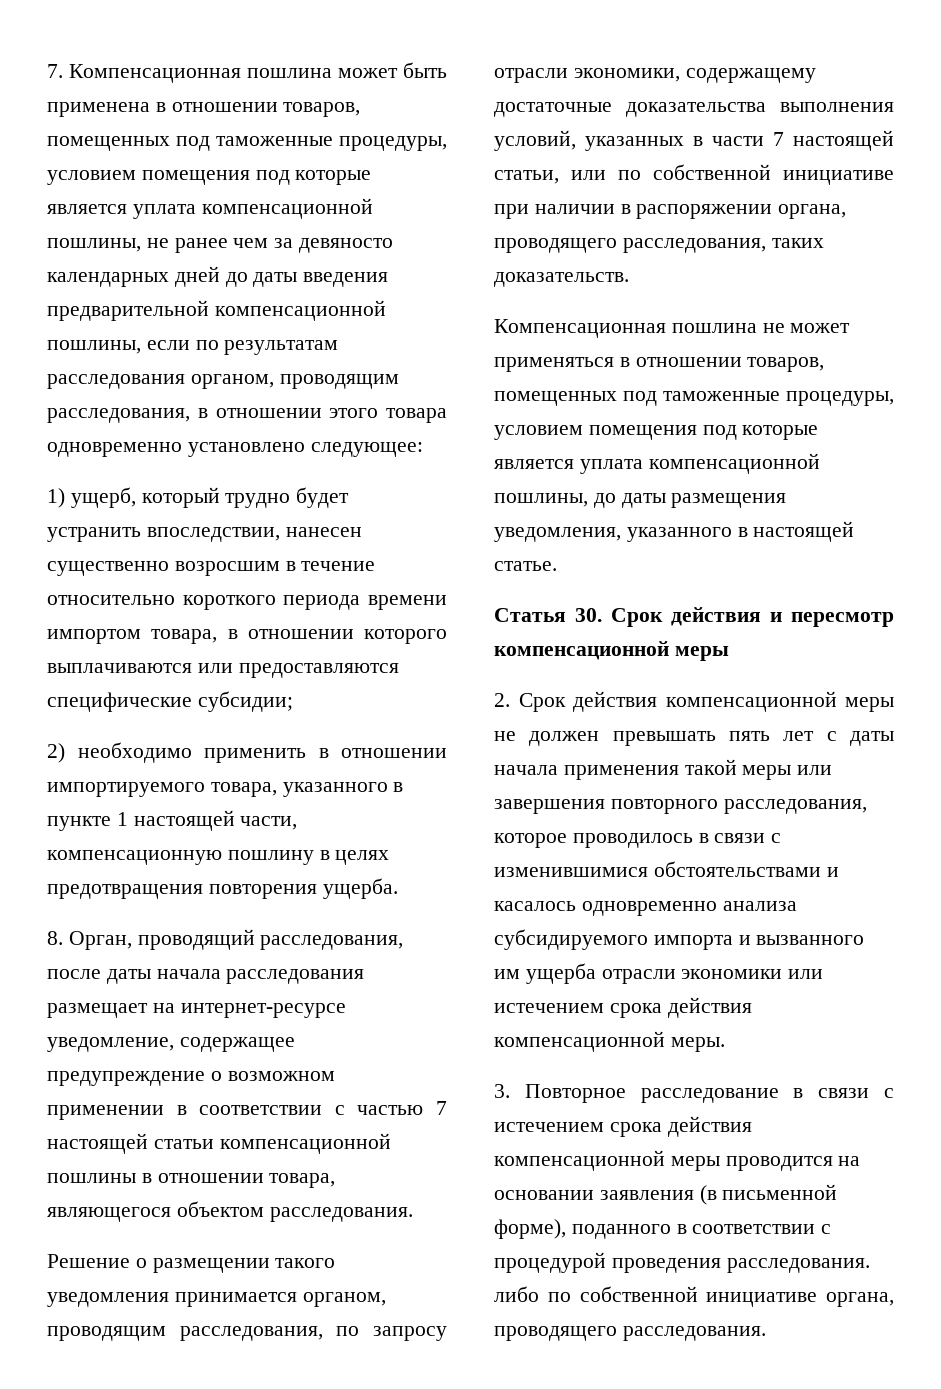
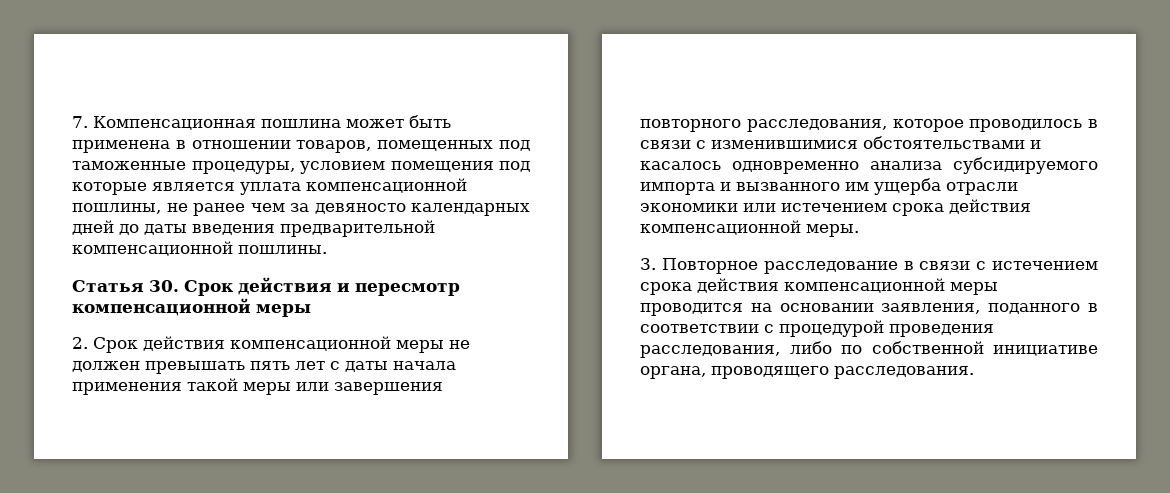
- 7. Компенсационная пошлина может быть применена в отношении товаров, помещенных под таможенные процедуры, условием помещения под которые является уплата компенсационной пошлины, не ранее чем за девяносто календарных дней до даты введения предварительной компенсационной пошлины, если по результатам расследования органом, проводящим расследования, в отношении этого товара одновременно установлено следующее:
- 1) ущерб, который трудно будет устранить впоследствии, нанесен существенно возросшим в течение относительно короткого периода времени импортом товара, в отношении которого выплачиваются или предоставляются специфические субсидии;
- 2) необходимо применить в отношении импортируемого товара, указанного в пункте 1 настоящей части, компенсационную пошлину в целях предотвращения повторения ущерба.
- 8. Орган, проводящий расследования, после даты начала расследования размещает на интернет-ресурсе уведомление, содержащее предупреждение о возможном применении в соответствии с частью 7 настоящей статьи компенсационной пошлины в отношении товара, являющегося объектом расследования.
- Решение о размещении такого уведомления принимается органом, проводящим расследования, по запросу отрасли экономики, содержащему достаточные доказательства выполнения условий, указанных в части 7 настоящей статьи, или по собственной инициативе при наличии в распоряжении органа, проводящего расследования, таких доказательств.
- Компенсационная пошлина не может применяться в отношении товаров, помещенных под таможенные процедуры, условием помещения под которые является уплата компенсационной пошлины, до даты размещения уведомления, указанного в настоящей статье.
+ 7. Компенсационная пошлина может быть применена в отношении товаров, помещенных под таможенные процедуры, условием помещения под которые является уплата компенсационной пошлины, не ранее чем за девяносто календарных дней до даты введения предварительной компенсационной пошлины.
- 3. Повторное расследование в связи с истечением срока действия компенсационной меры проводится на основании заявления (в письменной форме), поданного в соответствии с процедурой проведения расследования. либо по собственной инициативе органа, проводящего расследования.
+ 3. Повторное расследование в связи с истечением срока действия компенсационной меры проводится на основании заявления, поданного в соответствии с процедурой проведения расследования, либо по собственной инициативе органа, проводящего расследования.

